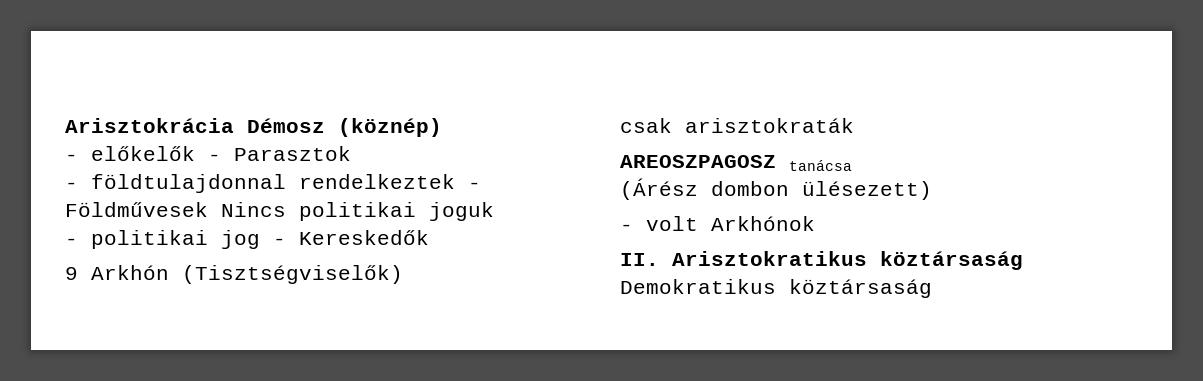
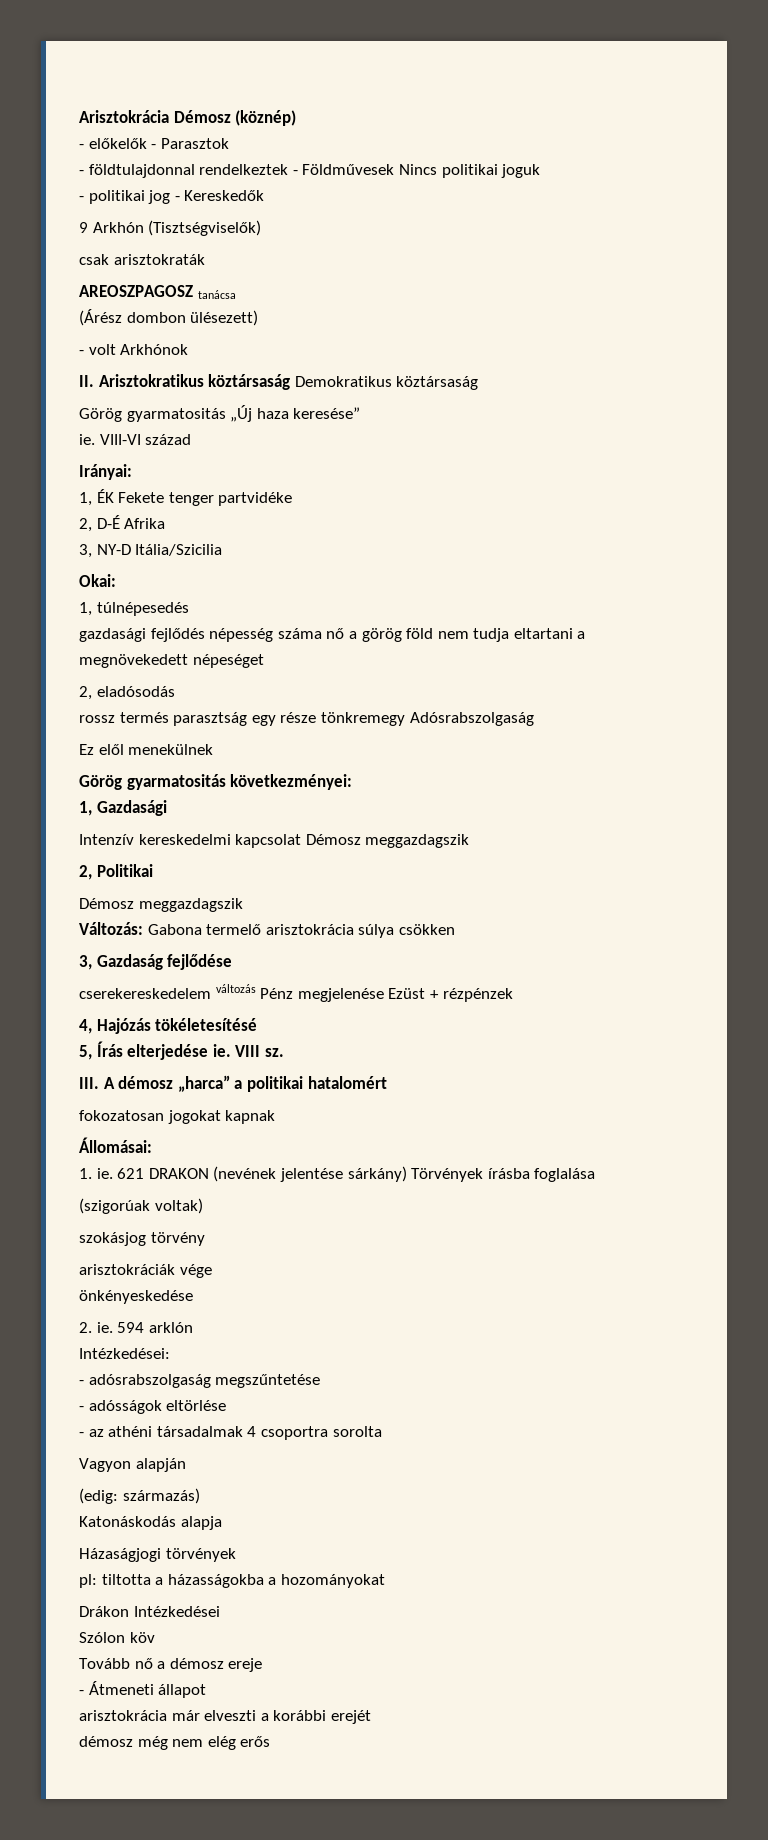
+ Görög gyarmatositás „Új haza keresése”
+ ie. VIII-VI század
+ Irányai:
+ 1, ÉK Fekete tenger partvidéke
+ 2, D-É Afrika
+ 3, NY-D Itália/Szicilia
+ Okai:
+ 1, túlnépesedés
+ gazdasági fejlődés népesség száma nő a görög föld nem tudja eltartani a megnövekedett népeséget
+ 2, eladósodás
+ rossz termés parasztság egy része tönkremegy Adósrabszolgaság
+ Ez elől menekülnek
+ Görög gyarmatositás következményei:
+ 1, Gazdasági
+ Intenzív kereskedelmi kapcsolat Démosz meggazdagszik
+ 2, Politikai
+ Démosz meggazdagszik
+ Változás: Gabona termelő arisztokrácia súlya csökken
+ 3, Gazdaság fejlődése
+ cserekereskedelem változás Pénz megjelenése Ezüst + rézpénzek
+ 4, Hajózás tökéletesítésé
+ 5, Írás elterjedése ie. VIII sz.
+ III. A démosz „harca” a politikai hatalomért
+ fokozatosan jogokat kapnak
+ Állomásai:
+ 1. ie. 621 DRAKON (nevének jelentése sárkány) Törvények írásba foglalása
+ (szigorúak voltak)
+ szokásjog törvény
+ arisztokráciák vége
+ önkényeskedése
+ 2. ie. 594 arklón
+ Intézkedései:
+ - adósrabszolgaság megszűntetése
+ - adósságok eltörlése
+ - az athéni társadalmak 4 csoportra sorolta
+ Vagyon alapján
+ (edig: származás)
+ Katonáskodás alapja
+ Házaságjogi törvények
+ pl: tiltotta a házasságokba a hozományokat
+ Drákon Intézkedései
+ Szólon köv
+ Tovább nő a démosz ereje
+ - Átmeneti állapot
+ arisztokrácia már elveszti a korábbi erejét
+ démosz még nem elég erős

